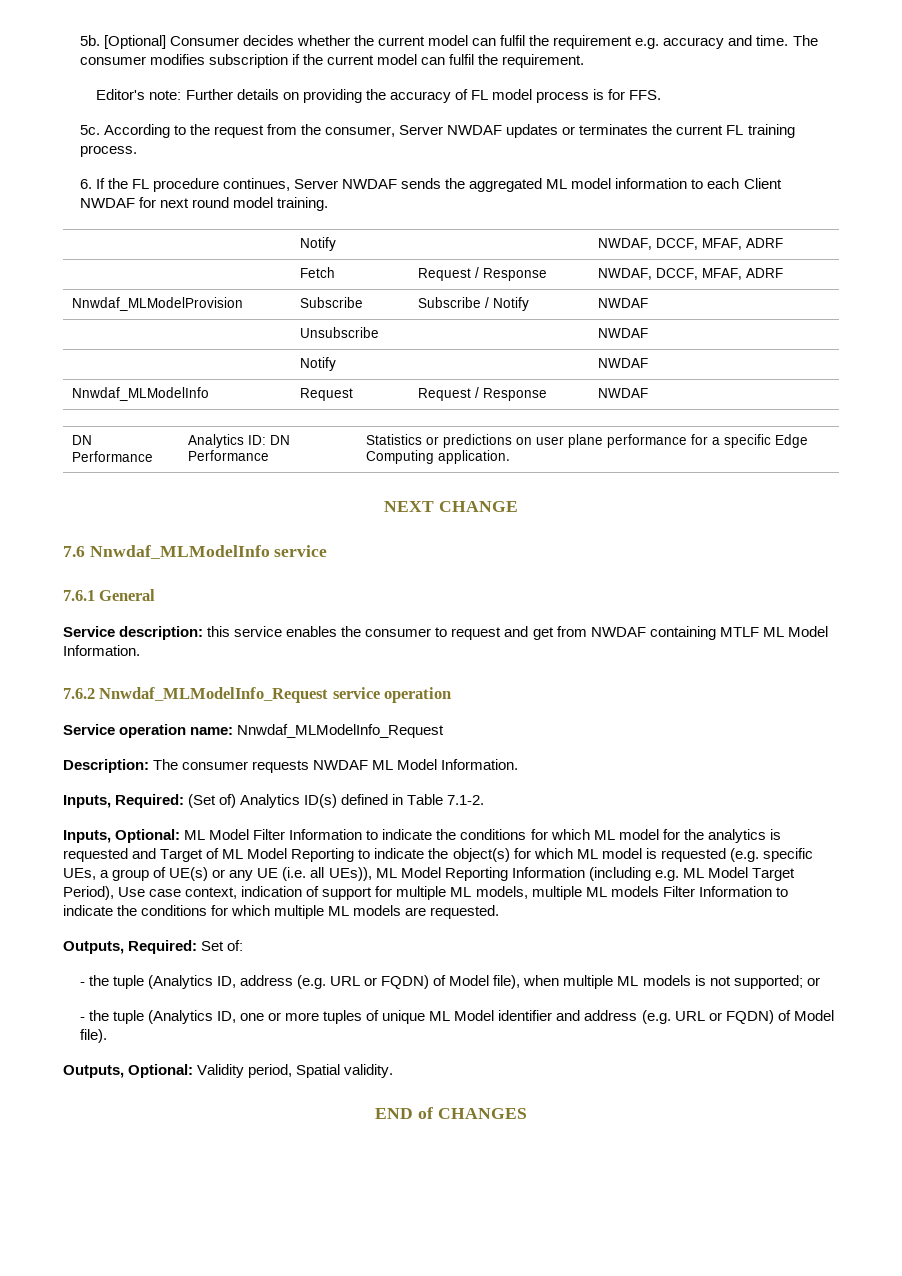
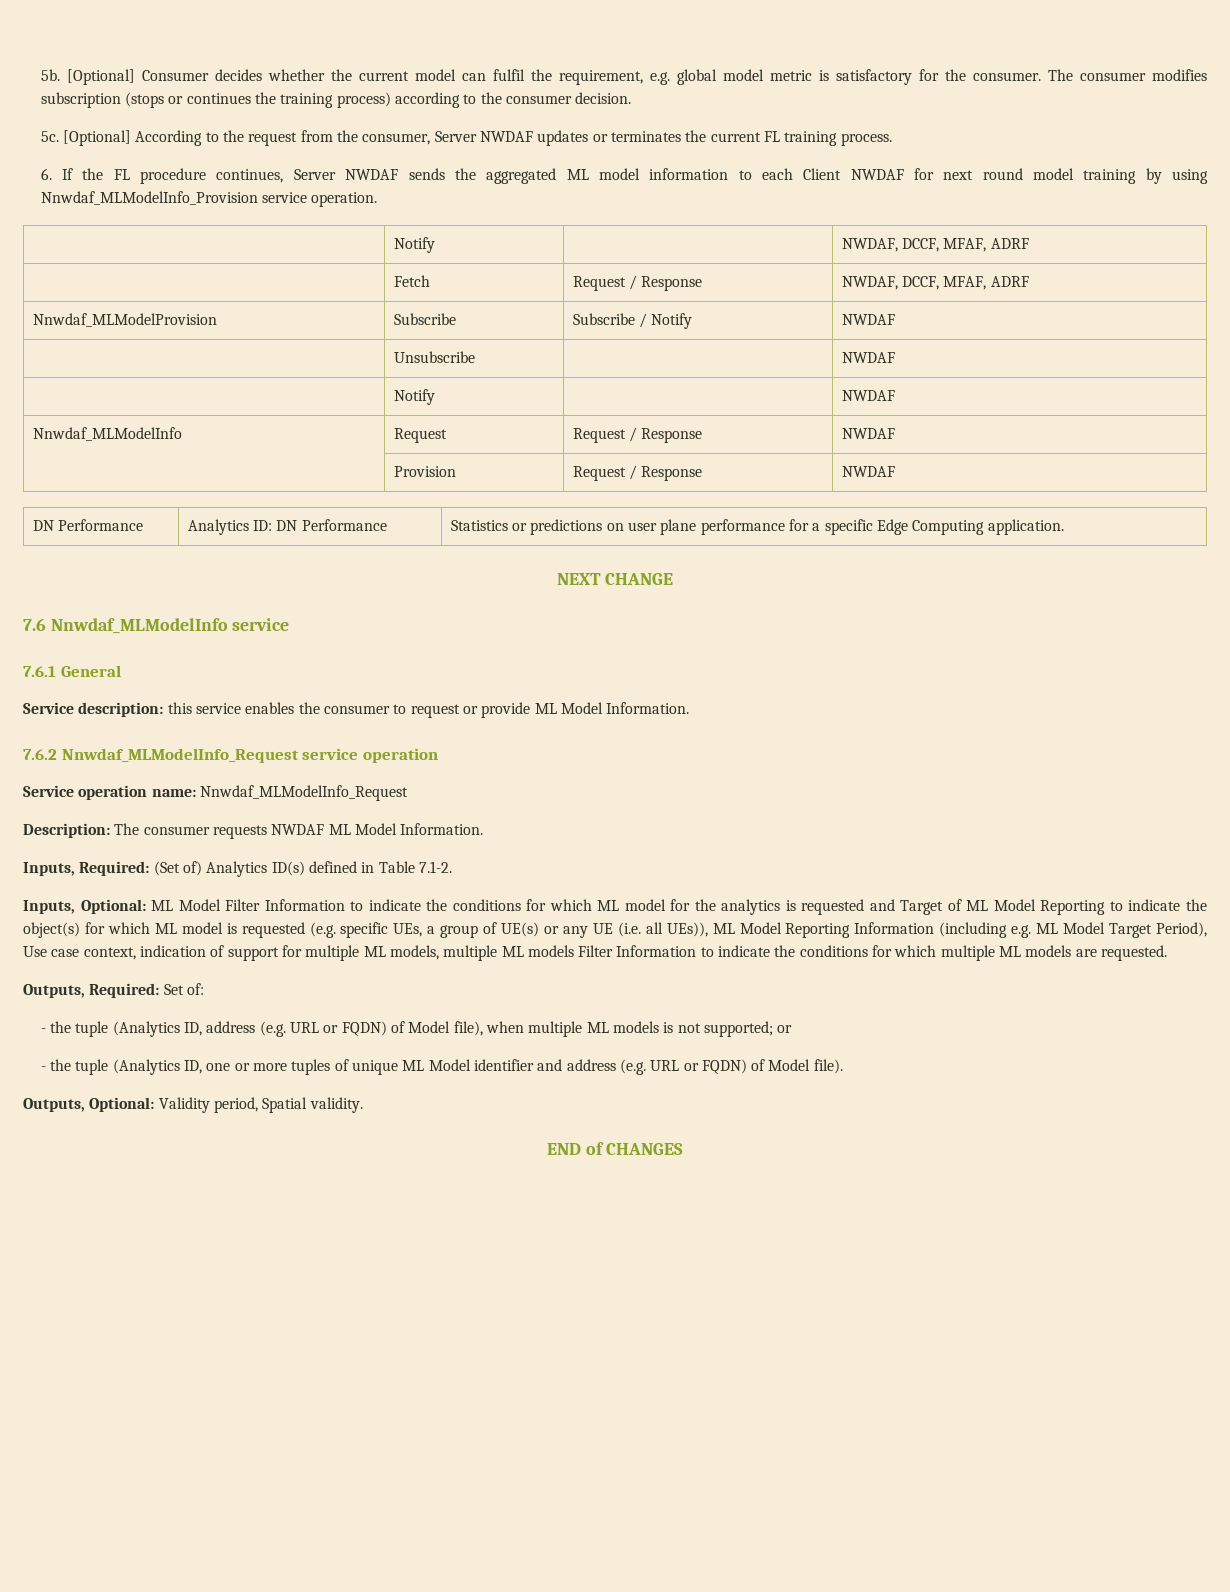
- [Optional] Consumer decides whether the current model can fulfil the requirement e.g. accuracy and time. The consumer modifies subscription if the current model can fulfil the requirement.
- Editor's note: Further details on providing the accuracy of FL model process is for FFS.
+ [Optional] Consumer decides whether the current model can fulfil the requirement, e.g. global model metric is satisfactory for the consumer. The consumer modifies subscription (stops or continues the training process) according to the consumer decision.
- According to the request from the consumer, Server NWDAF updates or terminates the current FL training process.
+ [Optional] According to the request from the consumer, Server NWDAF updates or terminates the current FL training process.
- 6. If the FL procedure continues, Server NWDAF sends the aggregated ML model information to each Client NWDAF for next round model training.
+ 6. If the FL procedure continues, Server NWDAF sends the aggregated ML model information to each Client NWDAF for next round model training by using Nnwdaf_MLModelInfo_Provision service operation.
+ | Provision | Request / Response | NWDAF
- Service description: this service enables the consumer to request and get from NWDAF containing MTLF ML Model Information.
+ Service description: this service enables the consumer to request or provide ML Model Information.

